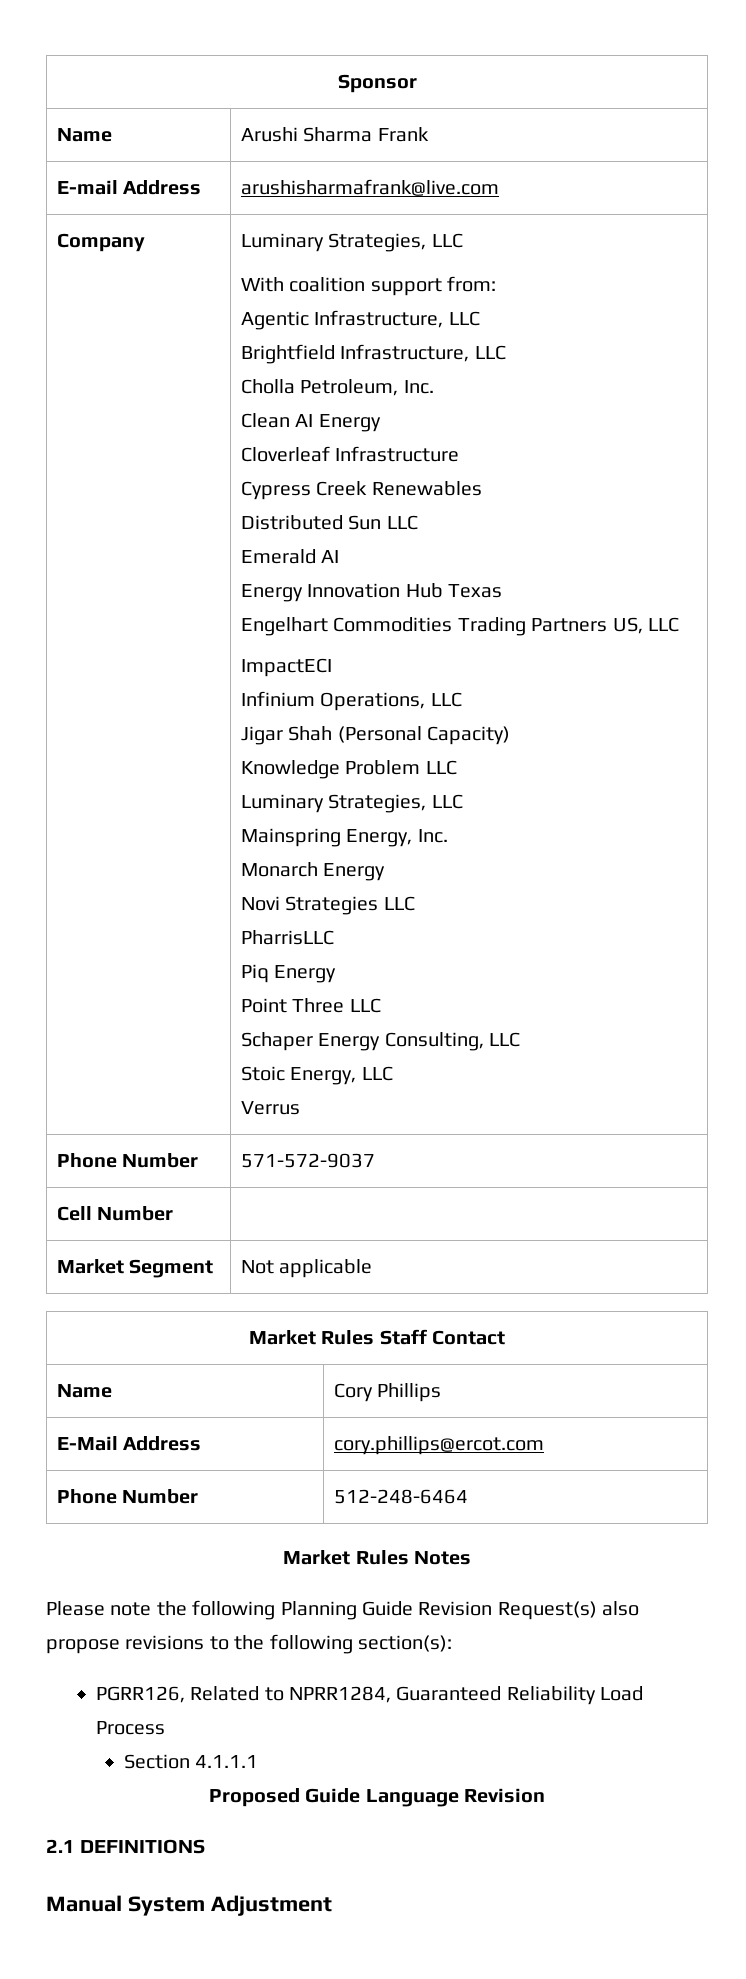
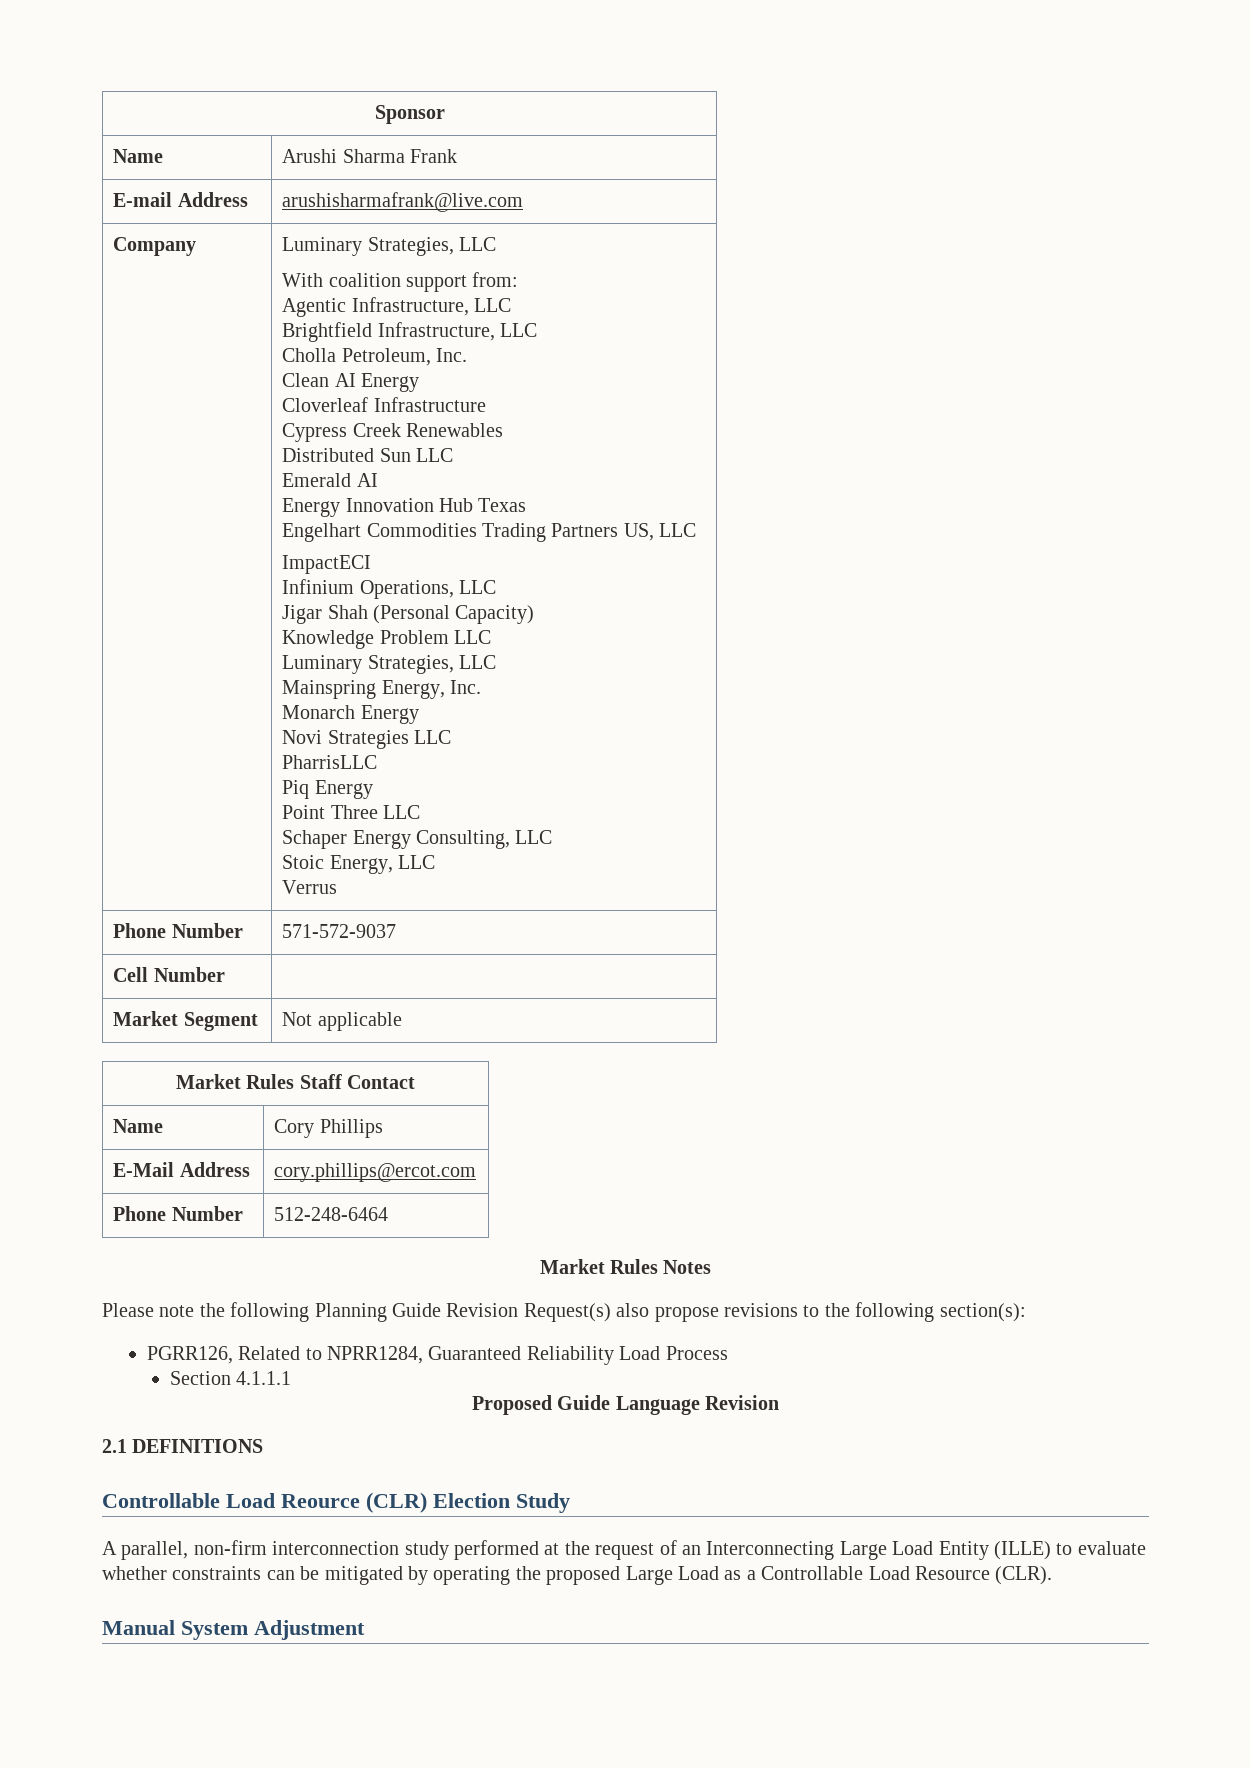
+ Controllable Load Reource (CLR) Election Study
+ A parallel, non-firm interconnection study performed at the request of an Interconnecting Large Load Entity (ILLE) to evaluate whether constraints can be mitigated by operating the proposed Large Load as a Controllable Load Resource (CLR).

